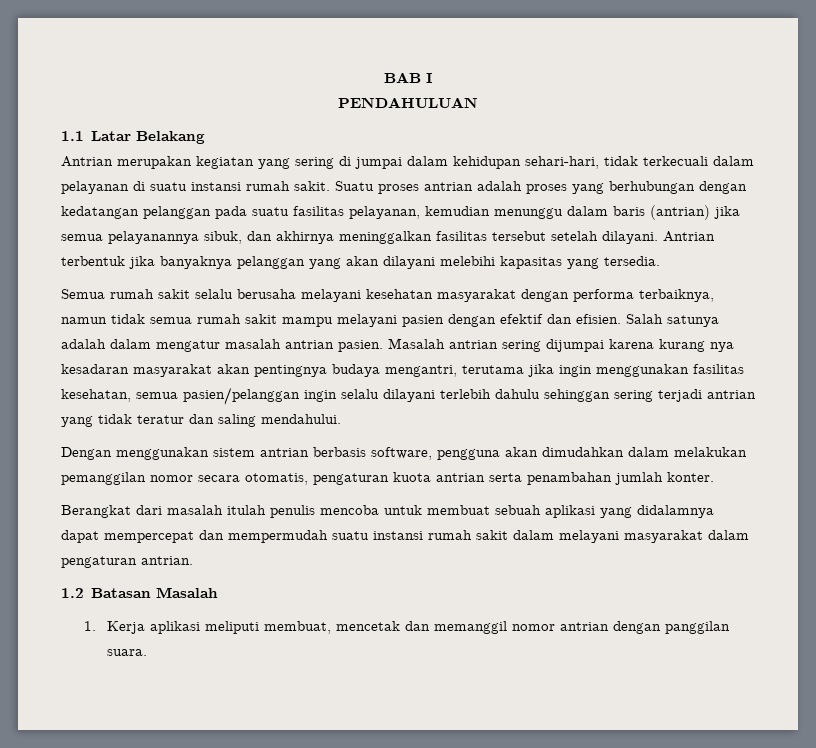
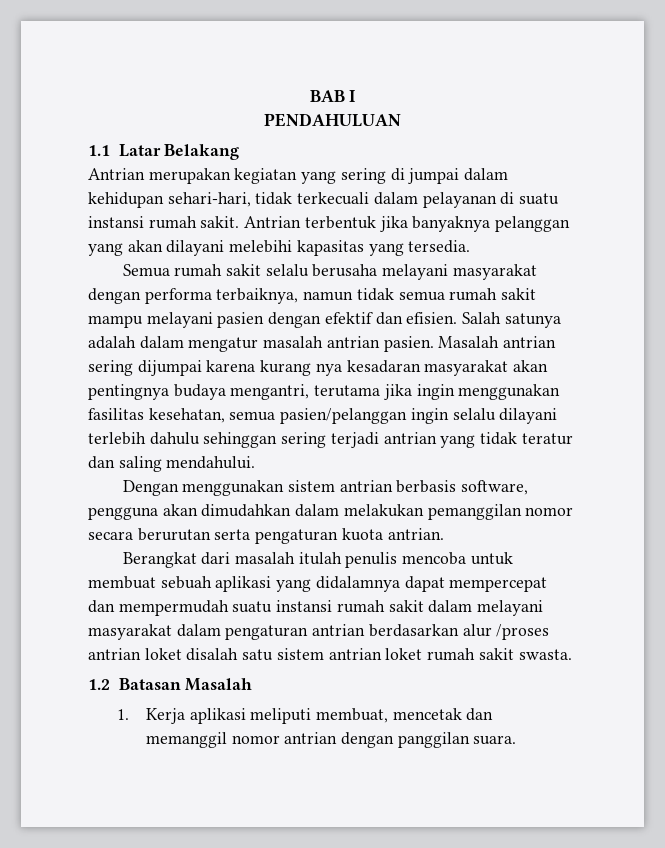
- Suatu proses antrian adalah proses yang berhubungan dengan kedatangan pelanggan pada suatu fasilitas pelayanan, kemudian menunggu dalam baris (antrian) jika semua pelayanannya sibuk, dan akhirnya meninggalkan fasilitas tersebut setelah dilayani.
- Semua rumah sakit selalu berusaha melayani kesehatan masyarakat dengan performa terbaiknya, namun tidak semua rumah sakit mampu melayani pasien dengan efektif dan efisien.
+ Semua rumah sakit selalu berusaha melayani masyarakat dengan performa terbaiknya, namun tidak semua rumah sakit mampu melayani pasien dengan efektif dan efisien.
- Dengan menggunakan sistem antrian berbasis software, pengguna akan dimudahkan dalam melakukan pemanggilan nomor secara otomatis, pengaturan kuota antrian serta penambahan jumlah konter.
+ Dengan menggunakan sistem antrian berbasis software, pengguna akan dimudahkan dalam melakukan pemanggilan nomor secara berurutan serta pengaturan kuota antrian.
- Berangkat dari masalah itulah penulis mencoba untuk membuat sebuah aplikasi yang didalamnya dapat mempercepat dan mempermudah suatu instansi rumah sakit dalam melayani masyarakat dalam pengaturan antrian.
+ Berangkat dari masalah itulah penulis mencoba untuk membuat sebuah aplikasi yang didalamnya dapat mempercepat dan mempermudah suatu instansi rumah sakit dalam melayani masyarakat dalam pengaturan antrian berdasarkan alur /proses antrian loket disalah satu sistem antrian loket rumah sakit swasta.

